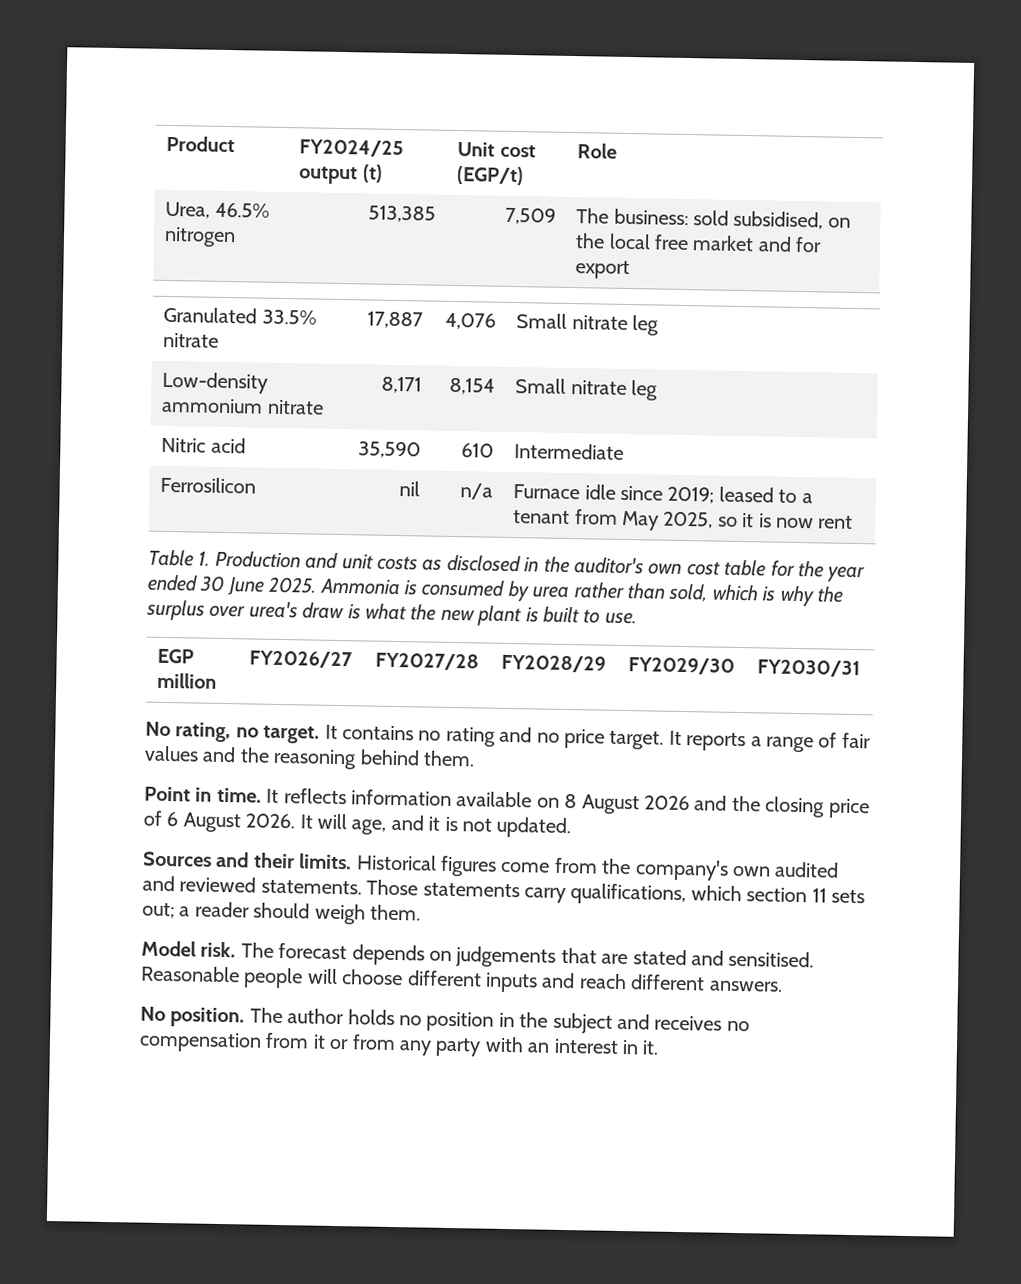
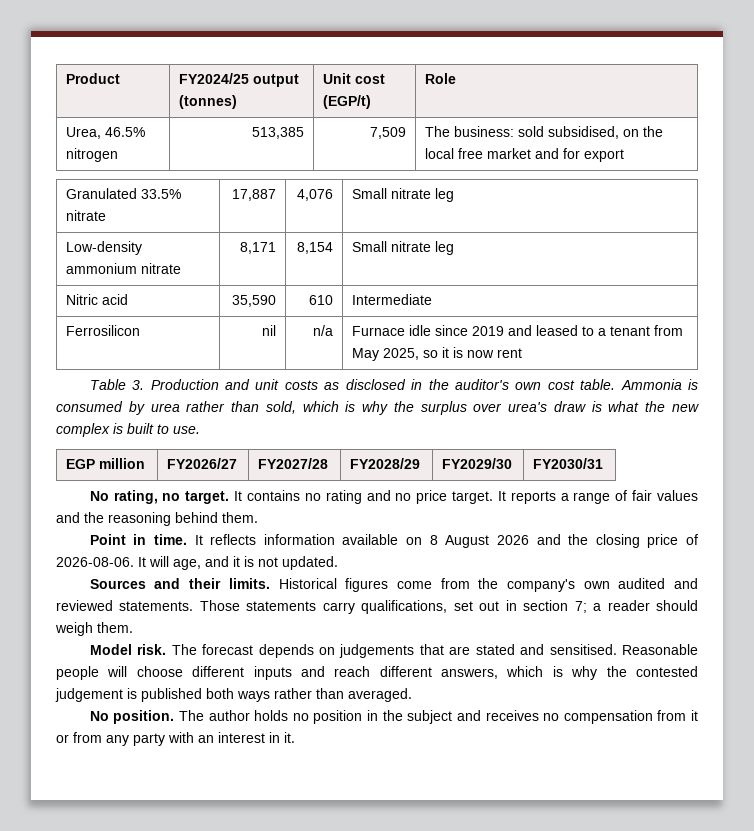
- Product | FY2024/25 output (t) | Unit cost (EGP/t) | Role
+ Product | FY2024/25 output (tonnes) | Unit cost (EGP/t) | Role
- Ferrosilicon | nil | n/a | Furnace idle since 2019; leased to a tenant from May 2025, so it is now rent
+ Ferrosilicon | nil | n/a | Furnace idle since 2019 and leased to a tenant from May 2025, so it is now rent
- Table 1. Production and unit costs as disclosed in the auditor's own cost table for the year ended 30 June 2025.
+ Table 3. Production and unit costs as disclosed in the auditor's own cost table.
- Ammonia is consumed by urea rather than sold, which is why the surplus over urea's draw is what the new plant is built to use.
+ Ammonia is consumed by urea rather than sold, which is why the surplus over urea's draw is what the new complex is built to use.
- It reflects information available on 8 August 2026 and the closing price of 6 August 2026.
+ It reflects information available on 8 August 2026 and the closing price of 2026-08-06.
- Those statements carry qualifications, which section 11 sets out; a reader should weigh them.
+ Those statements carry qualifications, set out in section 7; a reader should weigh them.
- Reasonable people will choose different inputs and reach different answers.
+ Reasonable people will choose different inputs and reach different answers, which is why the contested judgement is published both ways rather than averaged.

